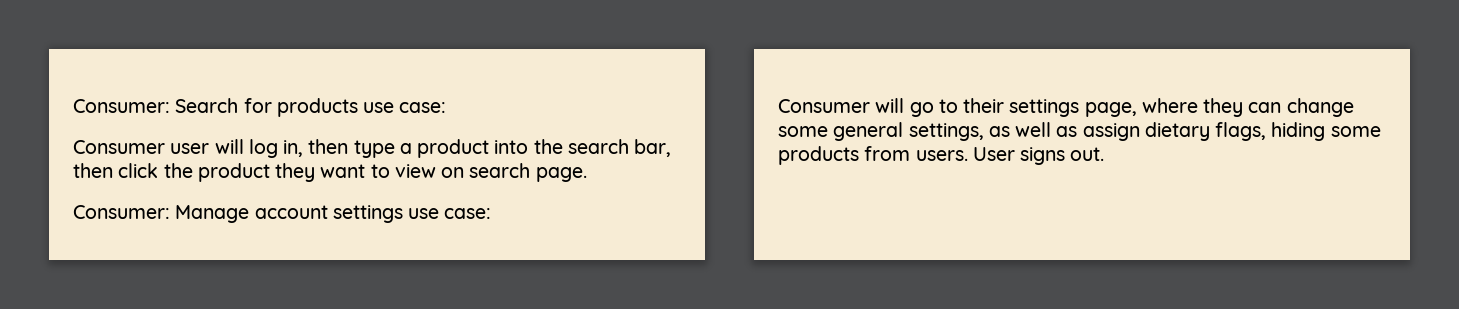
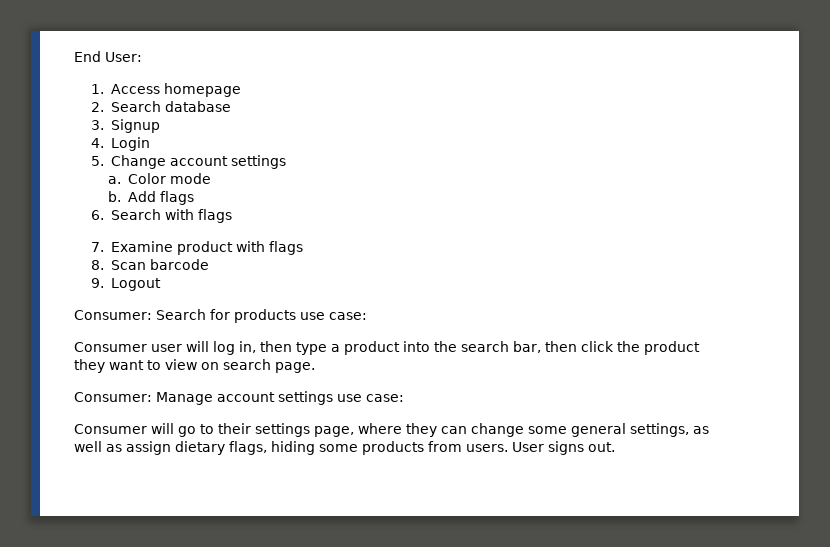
+ End User:
+ 1. Access homepage
+ 2. Search database
+ 3. Signup
+ 4. Login
+ 5. Change account settings
+ a. Color mode
+ b. Add flags
+ 6. Search with flags
+ 7. Examine product with flags
+ 8. Scan barcode
+ 9. Logout

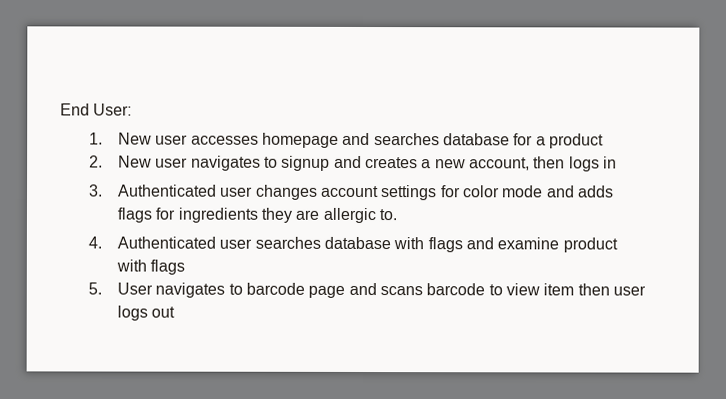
- 1. Access homepage
- 2. Search database
- 3. Signup
- 4. Login
- 5. Change account settings
- a. Color mode
- b. Add flags
- 6. Search with flags
- 7. Examine product with flags
+ 1. New user accesses homepage and searches database for a product
+ 2. New user navigates to signup and creates a new account, then logs in
+ 3. Authenticated user changes account settings for color mode and adds flags for ingredients they are allergic to.
+ 4. Authenticated user searches database with flags and examine product with flags
- 8. Scan barcode
- 9. Logout
- Consumer: Search for products use case:
- Consumer user will log in, then type a product into the search bar, then click the product they want to view on search page.
- Consumer: Manage account settings use case:
- Consumer will go to their settings page, where they can change some general settings, as well as assign dietary flags, hiding some products from users. User signs out.
+ 5. User navigates to barcode page and scans barcode to view item then user logs out

